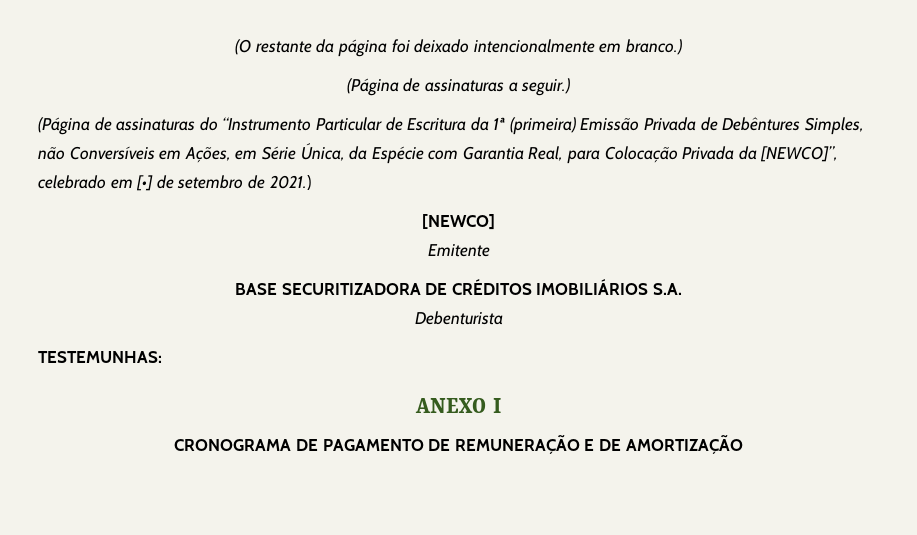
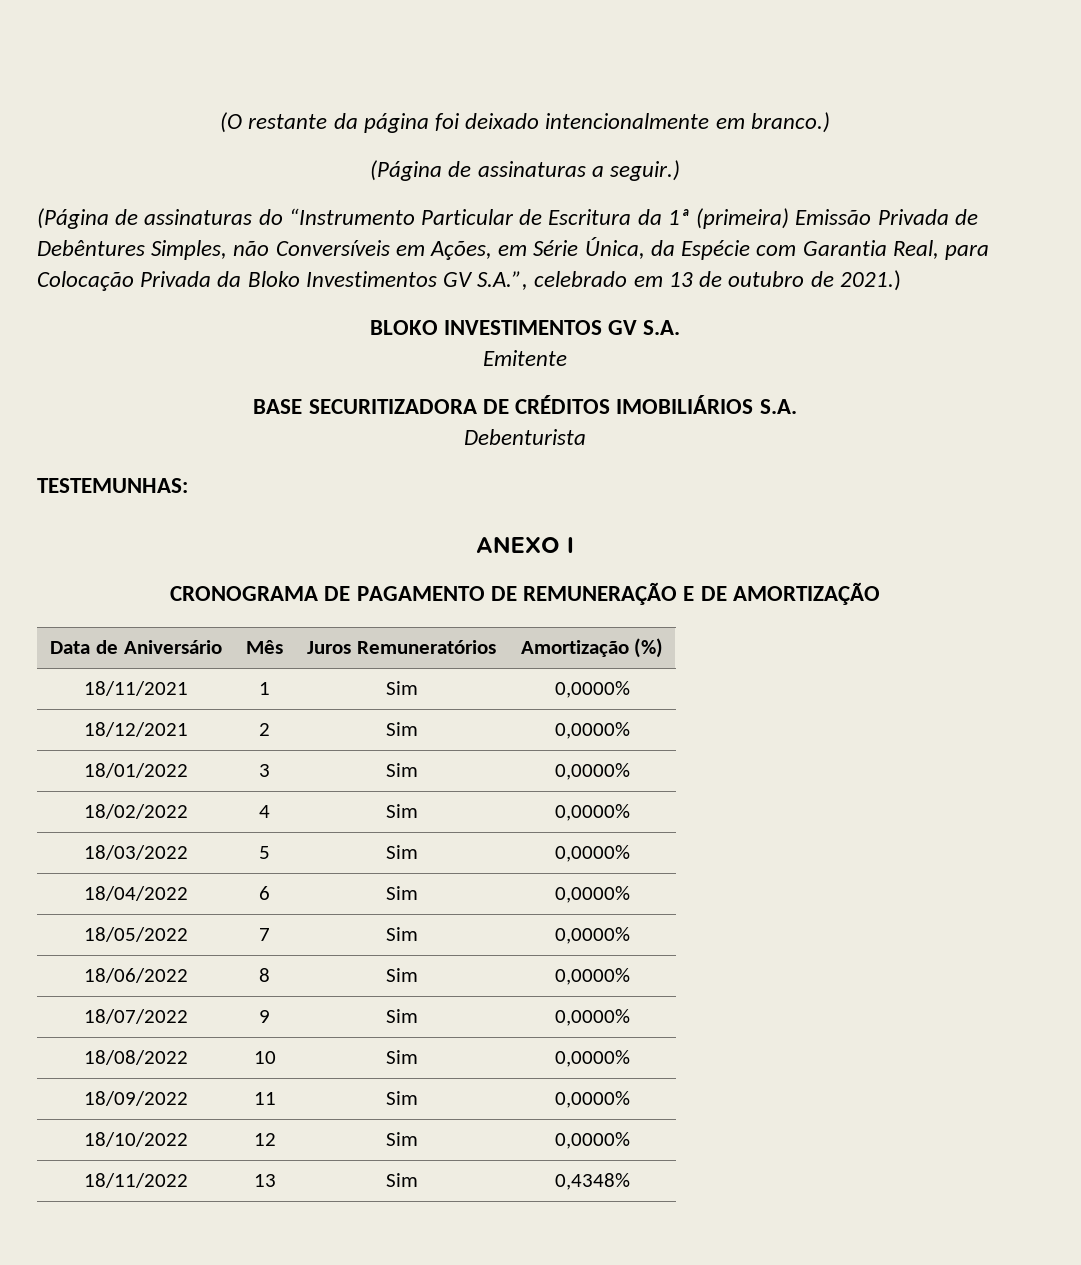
- (Página de assinaturas do “Instrumento Particular de Escritura da 1ª (primeira) Emissão Privada de Debêntures Simples, não Conversíveis em Ações, em Série Única, da Espécie com Garantia Real, para Colocação Privada da [NEWCO]”, celebrado em [•] de setembro de 2021.)
- [NEWCO]
+ (Página de assinaturas do “Instrumento Particular de Escritura da 1ª (primeira) Emissão Privada de Debêntures Simples, não Conversíveis em Ações, em Série Única, da Espécie com Garantia Real, para Colocação Privada da Bloko Investimentos GV S.A.”, celebrado em 13 de outubro de 2021.)
+ BLOKO INVESTIMENTOS GV S.A.
+ Data de Aniversário | Mês | Juros Remuneratórios | Amortização (%)
+ 18/11/2021 | 1 | Sim | 0,0000%
+ 18/12/2021 | 2 | Sim | 0,0000%
+ 18/01/2022 | 3 | Sim | 0,0000%
+ 18/02/2022 | 4 | Sim | 0,0000%
+ 18/03/2022 | 5 | Sim | 0,0000%
+ 18/04/2022 | 6 | Sim | 0,0000%
+ 18/05/2022 | 7 | Sim | 0,0000%
+ 18/06/2022 | 8 | Sim | 0,0000%
+ 18/07/2022 | 9 | Sim | 0,0000%
+ 18/08/2022 | 10 | Sim | 0,0000%
+ 18/09/2022 | 11 | Sim | 0,0000%
+ 18/10/2022 | 12 | Sim | 0,0000%
+ 18/11/2022 | 13 | Sim | 0,4348%

